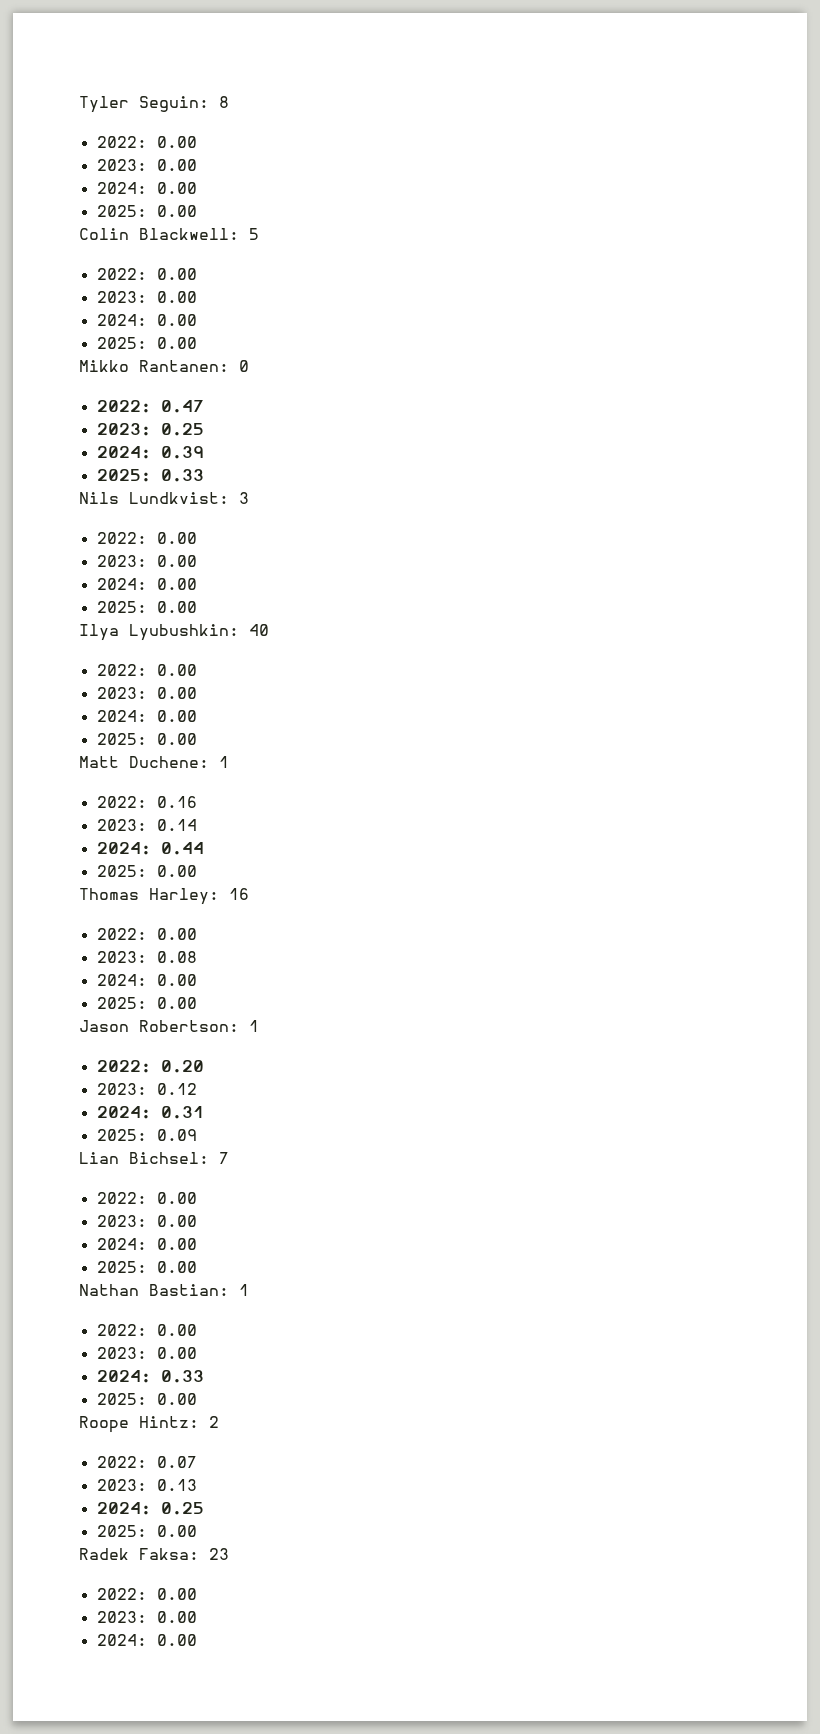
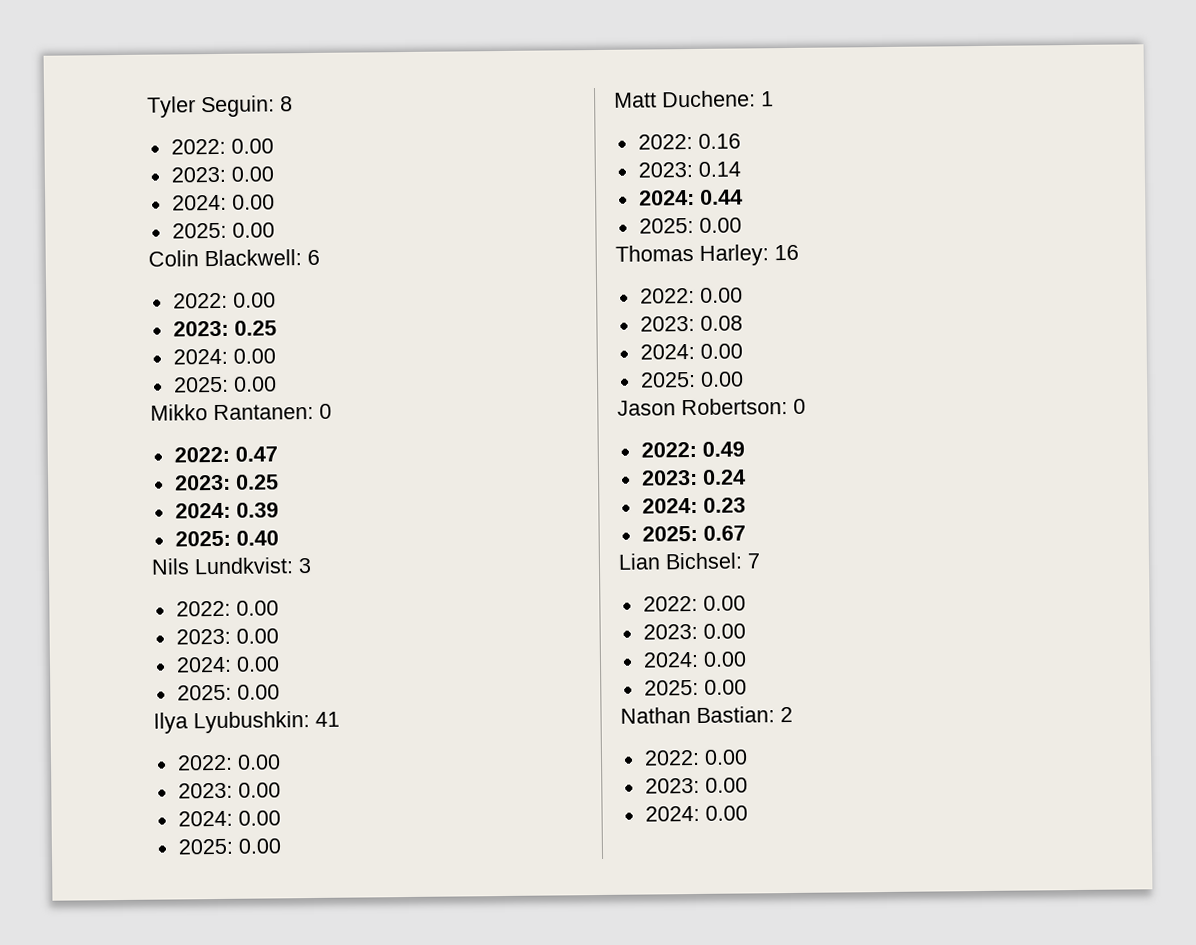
- Colin Blackwell: 5
+ Colin Blackwell: 6
  2022: 0.00
- 2023: 0.00
+ 2023: 0.25
- 2025: 0.33
+ 2025: 0.40
- Ilya Lyubushkin: 40
+ Ilya Lyubushkin: 41
- Jason Robertson: 1
- 2022: 0.20
- 2023: 0.12
- 2024: 0.31
- 2025: 0.09
+ Jason Robertson: 0
+ 2022: 0.49
+ 2023: 0.24
+ 2024: 0.23
+ 2025: 0.67
- Nathan Bastian: 1
- 2022: 0.00
- 2023: 0.00
- 2024: 0.33
- 2025: 0.00
- Roope Hintz: 2
- 2022: 0.07
- 2023: 0.13
- 2024: 0.25
- 2025: 0.00
- Radek Faksa: 23
+ Nathan Bastian: 2

